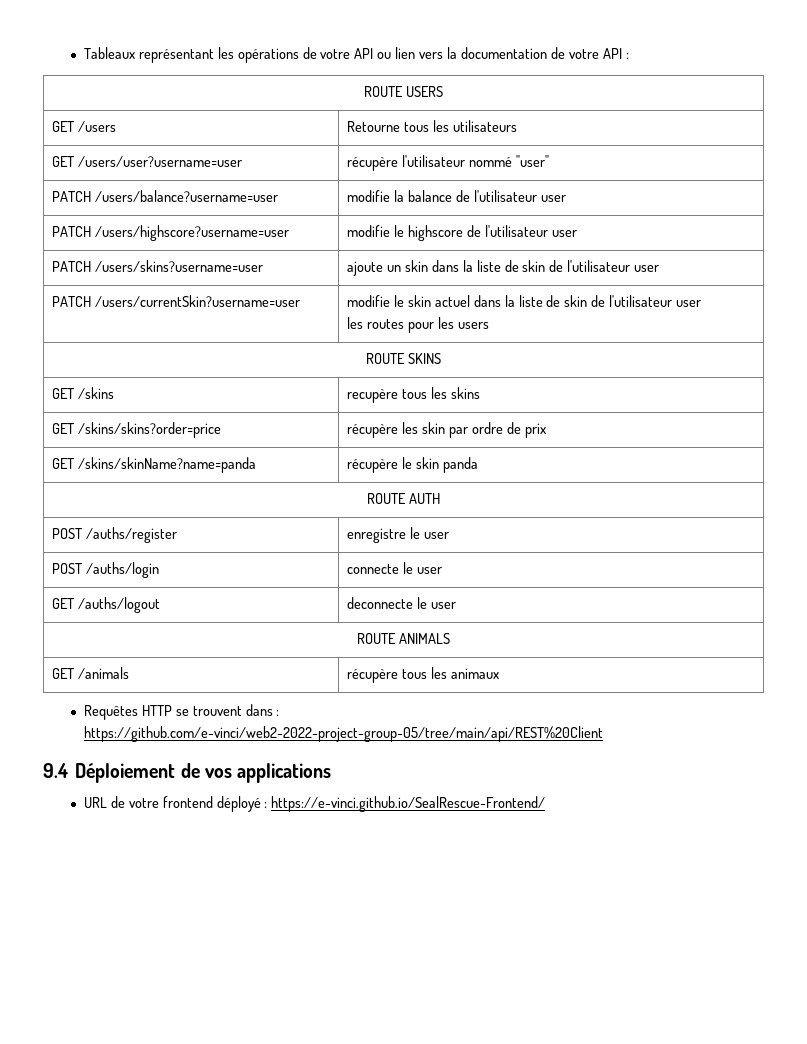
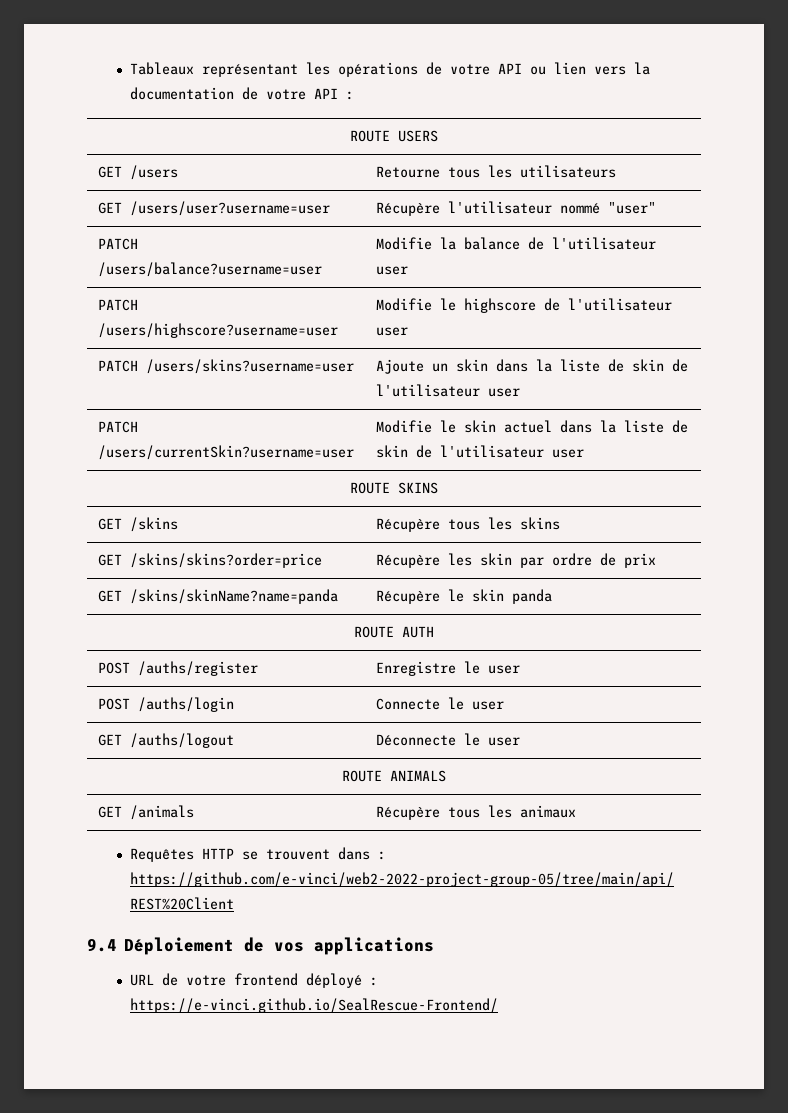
- GET /users/user?username=user | récupère l'utilisateur nommé "user"
+ GET /users/user?username=user | Récupère l'utilisateur nommé "user"
- PATCH /users/balance?username=user | modifie la balance de l'utilisateur user
+ PATCH /users/balance?username=user | Modifie la balance de l'utilisateur user
- PATCH /users/highscore?username=user | modifie le highscore de l'utilisateur user
+ PATCH /users/highscore?username=user | Modifie le highscore de l'utilisateur user
- PATCH /users/skins?username=user | ajoute un skin dans la liste de skin de l'utilisateur user
+ PATCH /users/skins?username=user | Ajoute un skin dans la liste de skin de l'utilisateur user
- PATCH /users/currentSkin?username=user | modifie le skin actuel dans la liste de skin de l'utilisateur user
- les routes pour les users
+ PATCH /users/currentSkin?username=user | Modifie le skin actuel dans la liste de skin de l'utilisateur user
- GET /skins | recupère tous les skins
+ GET /skins | Récupère tous les skins
- GET /skins/skins?order=price | récupère les skin par ordre de prix
+ GET /skins/skins?order=price | Récupère les skin par ordre de prix
- GET /skins/skinName?name=panda | récupère le skin panda
+ GET /skins/skinName?name=panda | Récupère le skin panda
- POST /auths/register | enregistre le user
+ POST /auths/register | Enregistre le user
- POST /auths/login | connecte le user
+ POST /auths/login | Connecte le user
- GET /auths/logout | deconnecte le user
+ GET /auths/logout | Déconnecte le user
- GET /animals | récupère tous les animaux
+ GET /animals | Récupère tous les animaux

